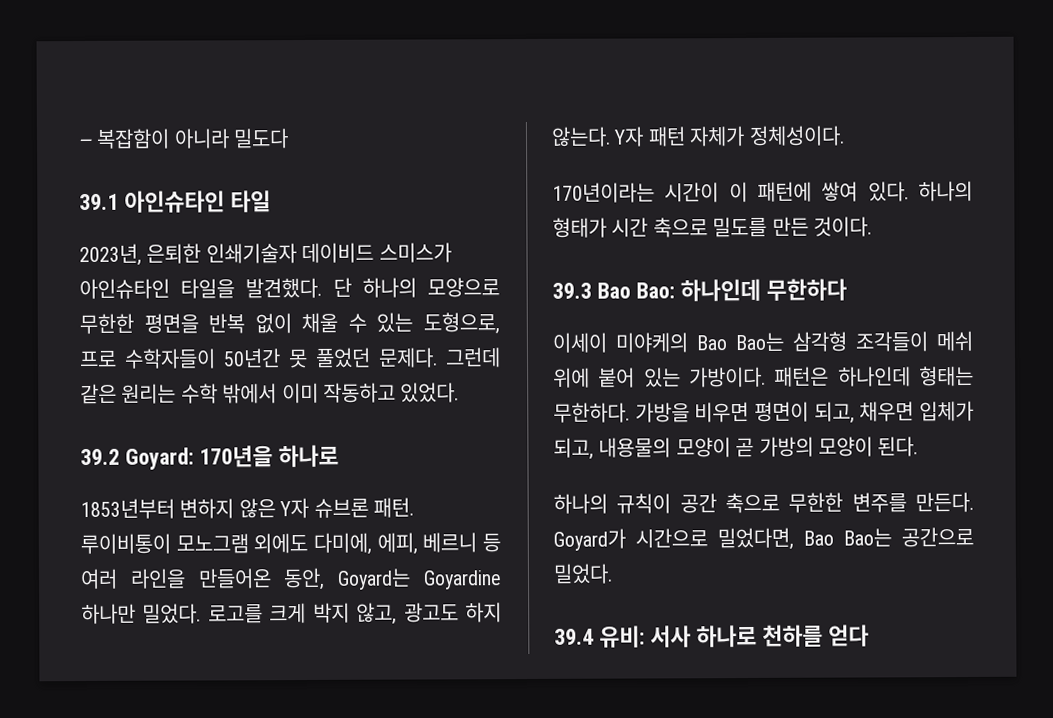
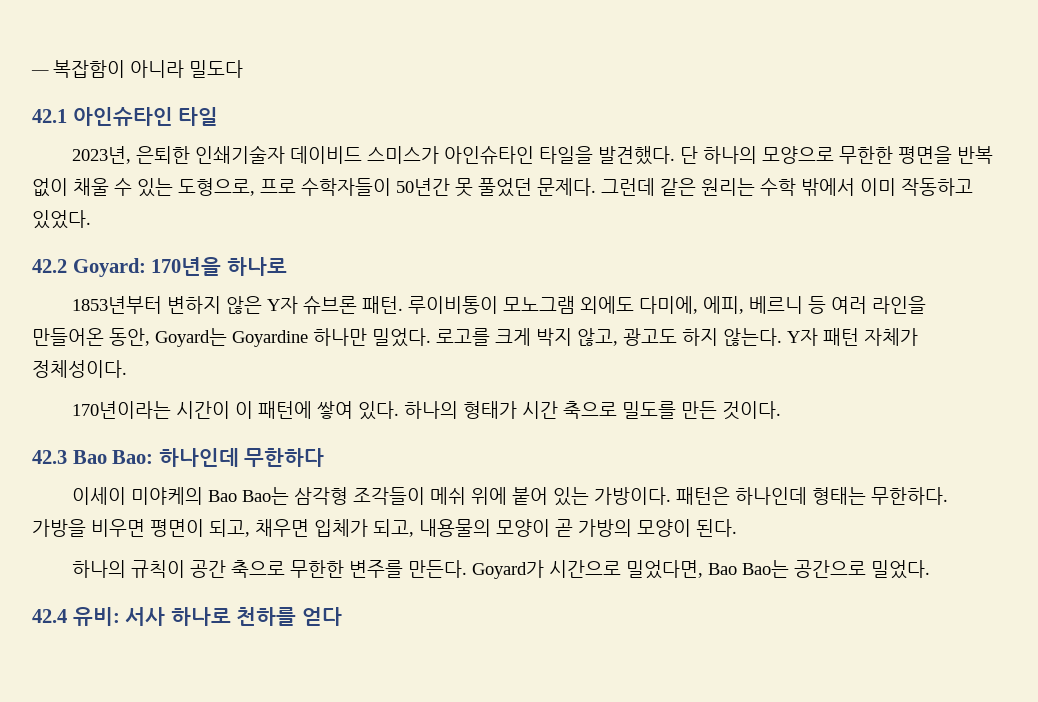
- 39.1 아인슈타인 타일
+ 42.1 아인슈타인 타일
- 39.2 Goyard: 170년을 하나로
+ 42.2 Goyard: 170년을 하나로
- 39.3 Bao Bao: 하나인데 무한하다
+ 42.3 Bao Bao: 하나인데 무한하다
- 39.4 유비: 서사 하나로 천하를 얻다
+ 42.4 유비: 서사 하나로 천하를 얻다

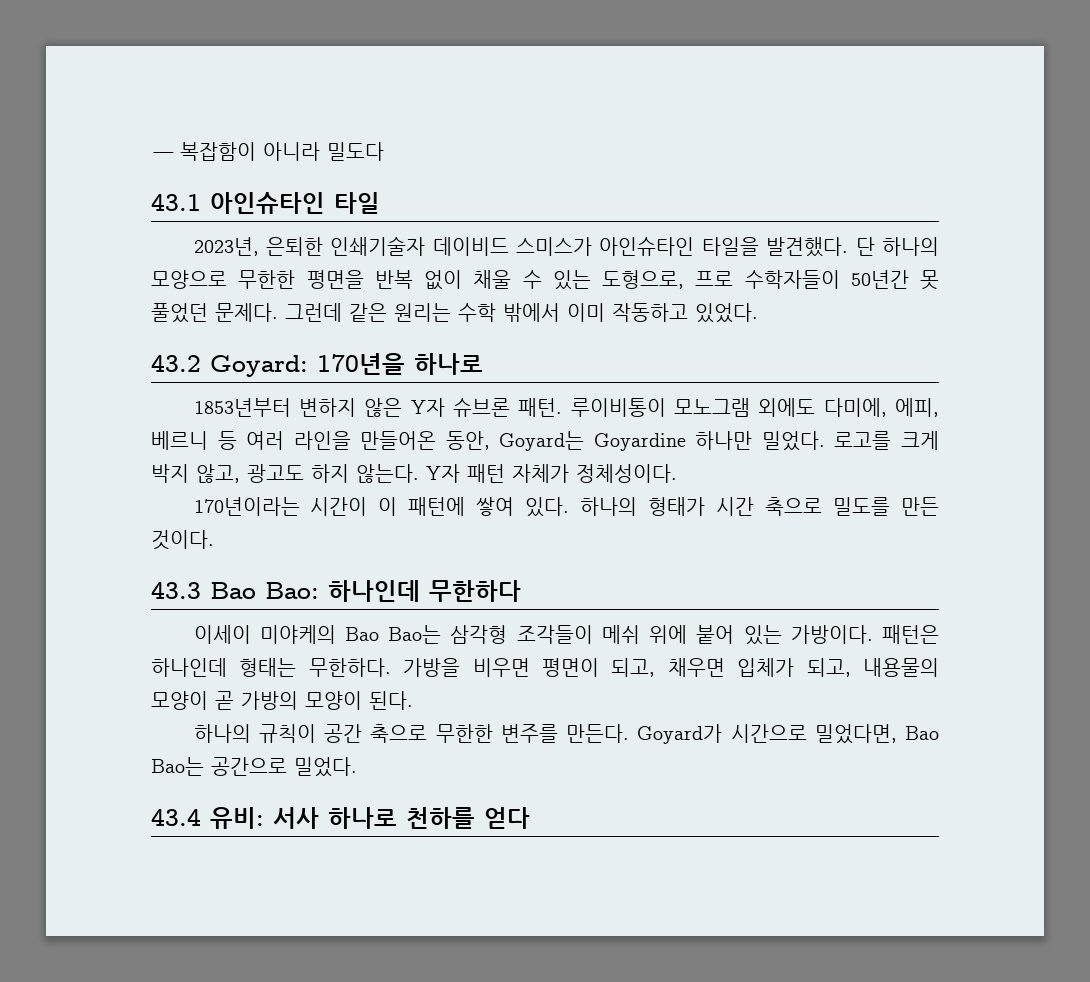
- 42.1 아인슈타인 타일
+ 43.1 아인슈타인 타일
- 42.2 Goyard: 170년을 하나로
+ 43.2 Goyard: 170년을 하나로
- 42.3 Bao Bao: 하나인데 무한하다
+ 43.3 Bao Bao: 하나인데 무한하다
- 42.4 유비: 서사 하나로 천하를 얻다
+ 43.4 유비: 서사 하나로 천하를 얻다

